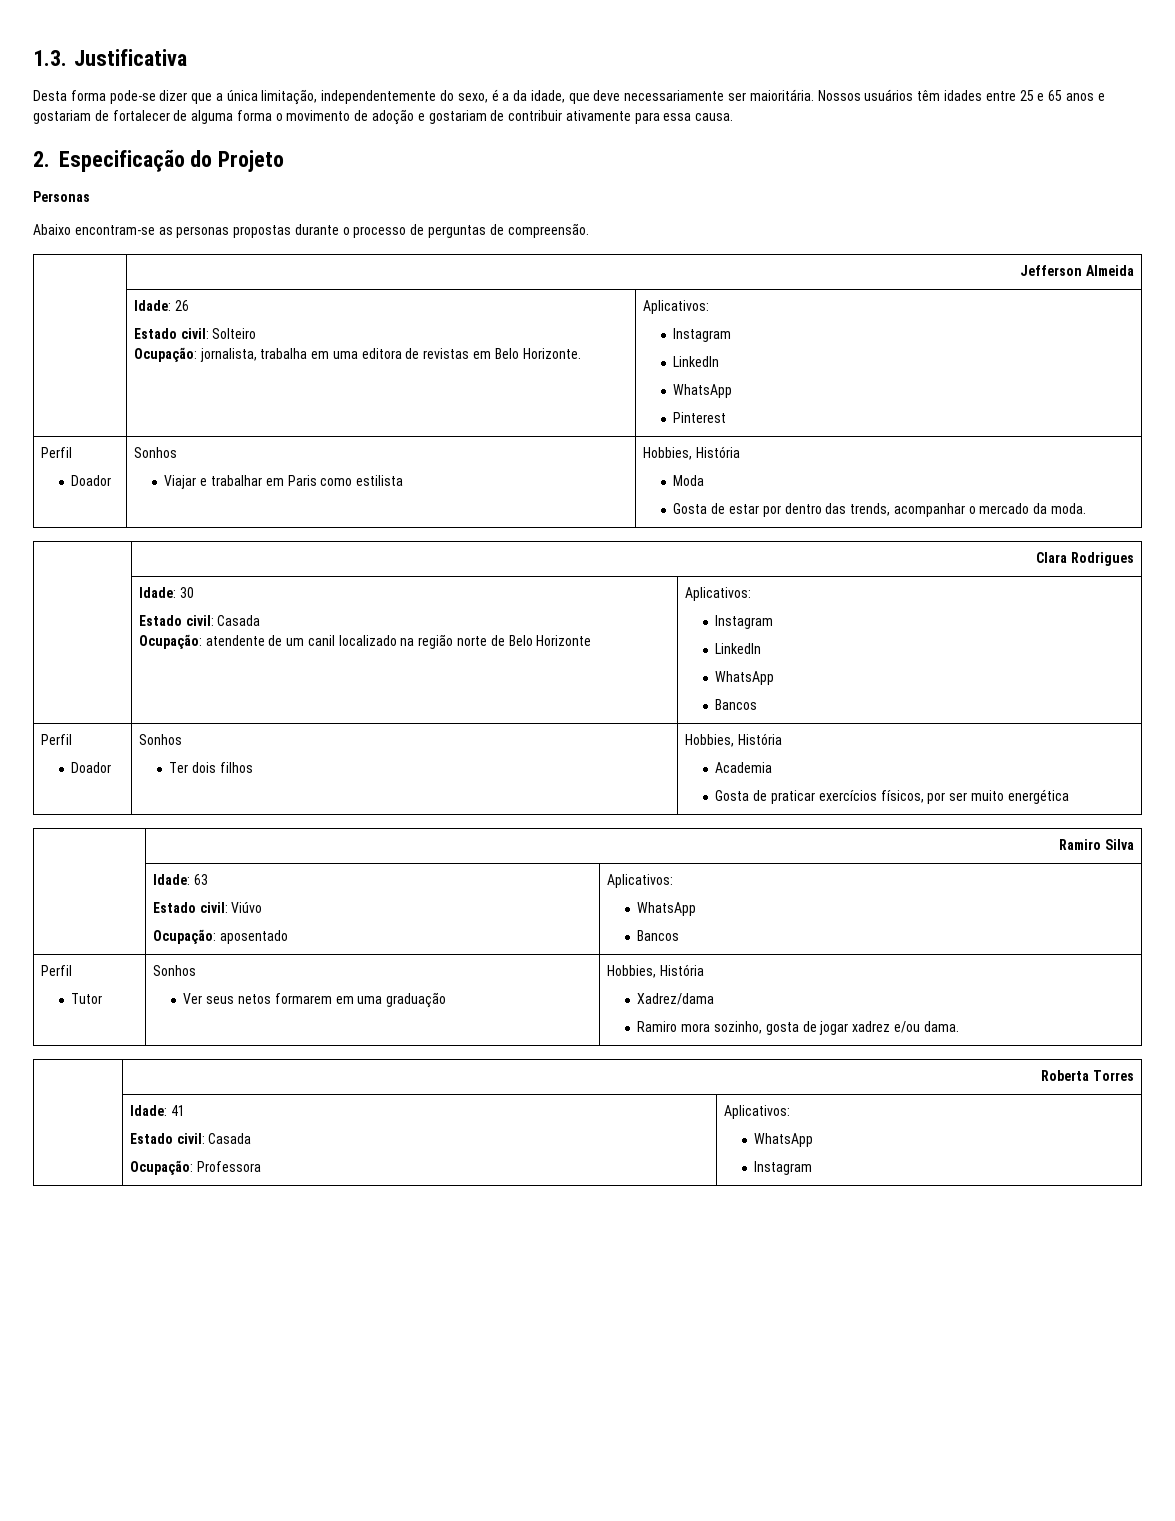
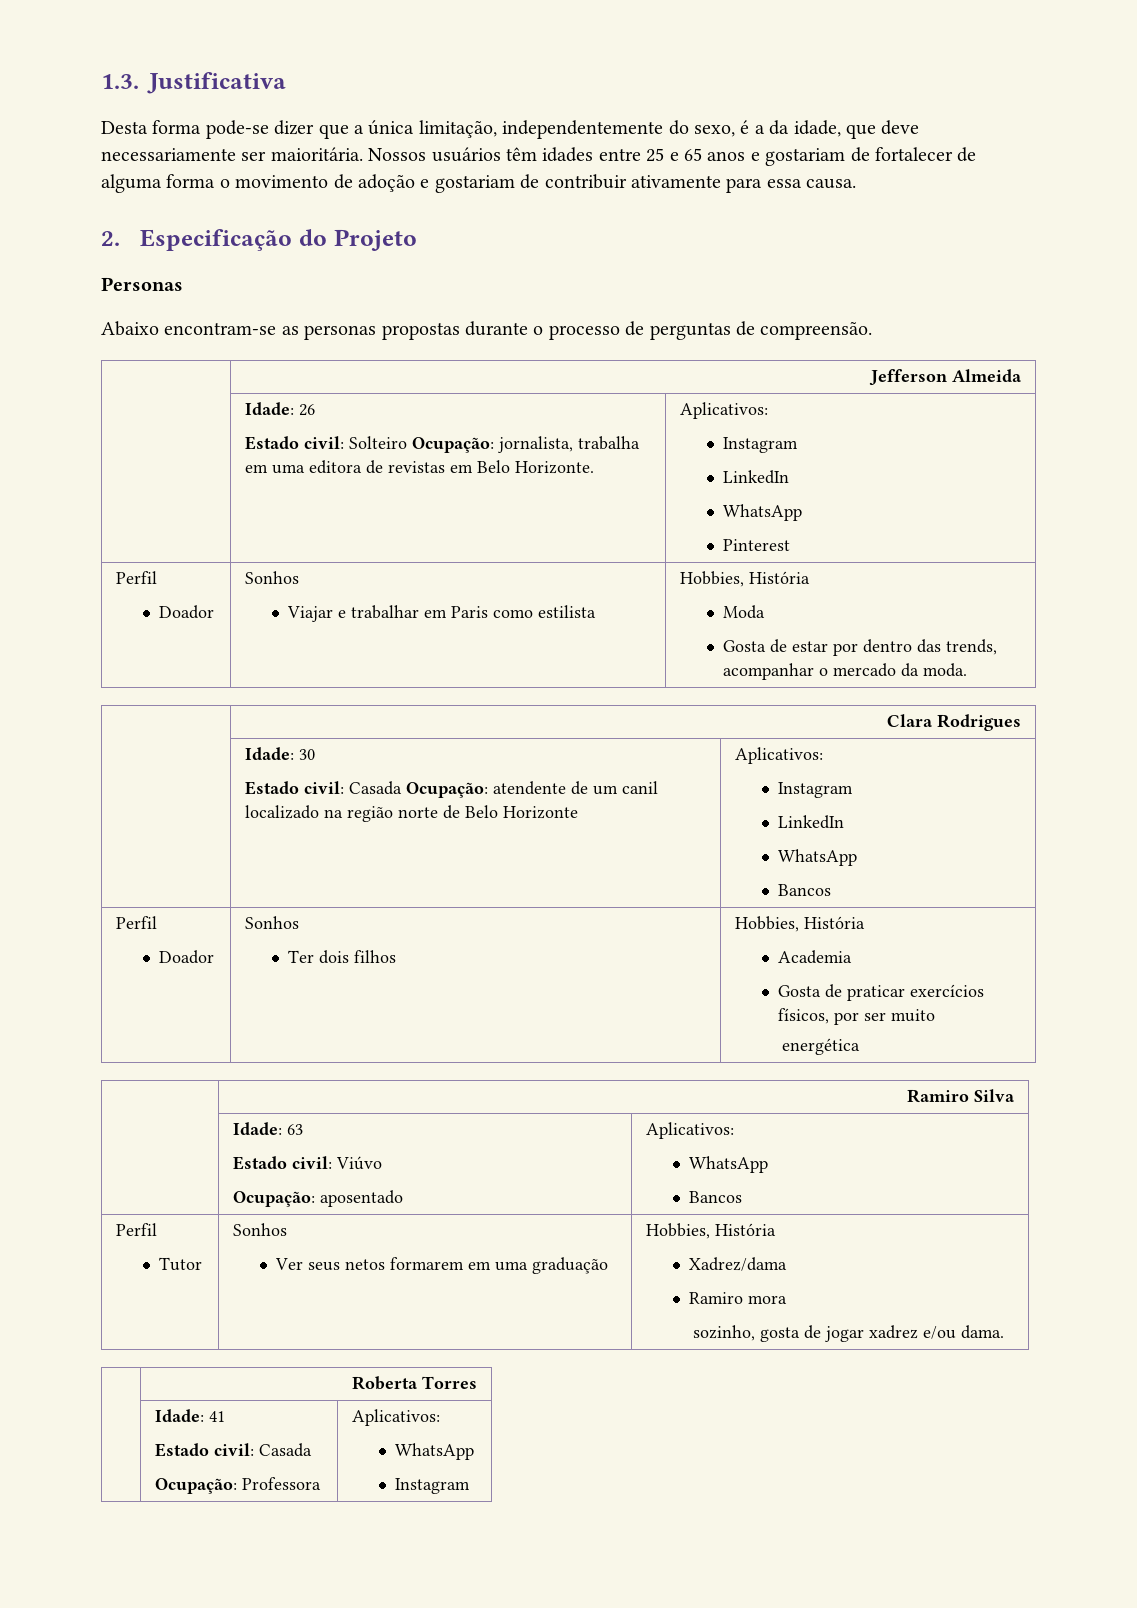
  | Idade: 26
- Estado civil: Solteiro
- Ocupação: jornalista, trabalha em uma editora de revistas em Belo Horizonte. | Aplicativos:
+ Estado civil: Solteiro Ocupação: jornalista, trabalha em uma editora de revistas em Belo Horizonte. | Aplicativos:
  | Idade: 30
- Estado civil: Casada
- Ocupação: atendente de um canil localizado na região norte de Belo Horizonte | Aplicativos:
+ Estado civil: Casada Ocupação: atendente de um canil localizado na região norte de Belo Horizonte | Aplicativos:
  Instagram
  LinkedIn
  WhatsApp
  Bancos
  Perfil
  Doador | Sonhos
  Ter dois filhos | Hobbies, História
  Academia
- Gosta de praticar exercícios físicos, por ser muito energética
+ Gosta de praticar exercícios físicos, por ser muito
+ energética
  | Idade: 63
  Estado civil: Viúvo
  Ocupação: aposentado | Aplicativos:
  WhatsApp
  Bancos
  Perfil
  Tutor | Sonhos
  Ver seus netos formarem em uma graduação | Hobbies, História
  Xadrez/dama
- Ramiro mora sozinho, gosta de jogar xadrez e/ou dama.
+ Ramiro mora
+ sozinho, gosta de jogar xadrez e/ou dama.

